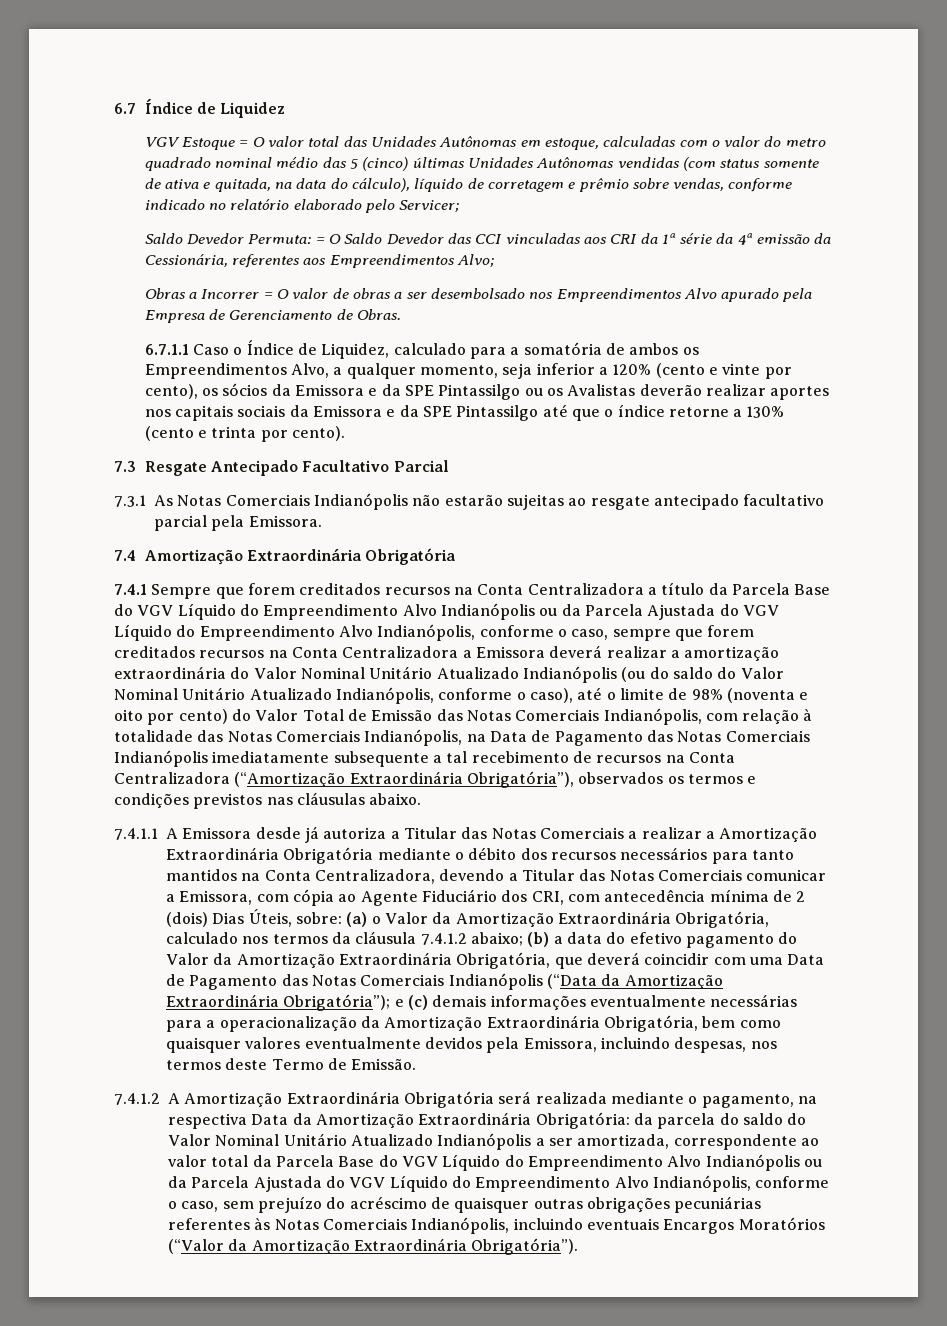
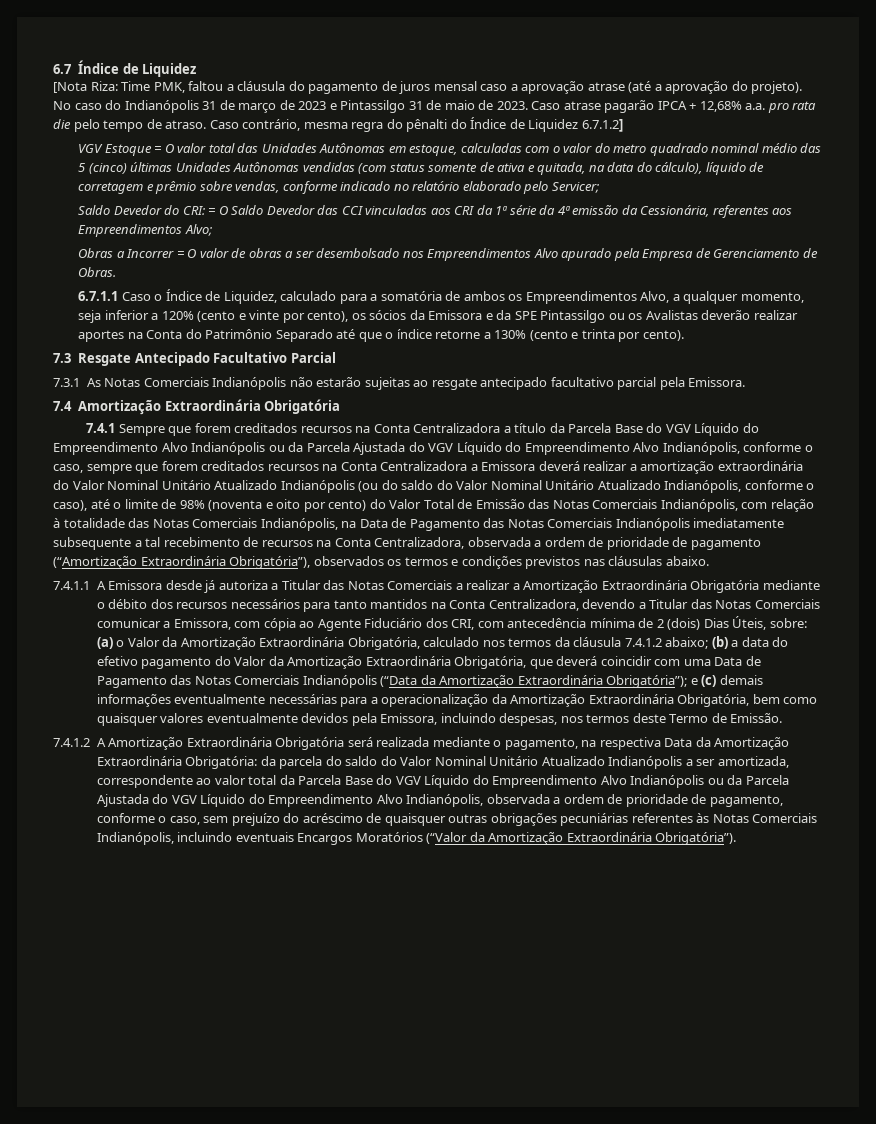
+ [Nota Riza: Time PMK, faltou a cláusula do pagamento de juros mensal caso a aprovação atrase (até a aprovação do projeto). No caso do Indianópolis 31 de março de 2023 e Pintassilgo 31 de maio de 2023. Caso atrase pagarão IPCA + 12,68% a.a. pro rata die pelo tempo de atraso. Caso contrário, mesma regra do pênalti do Índice de Liquidez 6.7.1.2]
- Saldo Devedor Permuta: = O Saldo Devedor das CCI vinculadas aos CRI da 1ª série da 4ª emissão da Cessionária, referentes aos Empreendimentos Alvo;
+ Saldo Devedor do CRI: = O Saldo Devedor das CCI vinculadas aos CRI da 1ª série da 4ª emissão da Cessionária, referentes aos Empreendimentos Alvo;
- 6.7.1.1 Caso o Índice de Liquidez, calculado para a somatória de ambos os Empreendimentos Alvo, a qualquer momento, seja inferior a 120% (cento e vinte por cento), os sócios da Emissora e da SPE Pintassilgo ou os Avalistas deverão realizar aportes nos capitais sociais da Emissora e da SPE Pintassilgo até que o índice retorne a 130% (cento e trinta por cento).
+ 6.7.1.1 Caso o Índice de Liquidez, calculado para a somatória de ambos os Empreendimentos Alvo, a qualquer momento, seja inferior a 120% (cento e vinte por cento), os sócios da Emissora e da SPE Pintassilgo ou os Avalistas deverão realizar aportes na Conta do Patrimônio Separado até que o índice retorne a 130% (cento e trinta por cento).
- 7.4.1 Sempre que forem creditados recursos na Conta Centralizadora a título da Parcela Base do VGV Líquido do Empreendimento Alvo Indianópolis ou da Parcela Ajustada do VGV Líquido do Empreendimento Alvo Indianópolis, conforme o caso, sempre que forem creditados recursos na Conta Centralizadora a Emissora deverá realizar a amortização extraordinária do Valor Nominal Unitário Atualizado Indianópolis (ou do saldo do Valor Nominal Unitário Atualizado Indianópolis, conforme o caso), até o limite de 98% (noventa e oito por cento) do Valor Total de Emissão das Notas Comerciais Indianópolis, com relação à totalidade das Notas Comerciais Indianópolis, na Data de Pagamento das Notas Comerciais Indianópolis imediatamente subsequente a tal recebimento de recursos na Conta Centralizadora (“Amortização Extraordinária Obrigatória”), observados os termos e condições previstos nas cláusulas abaixo.
+ 7.4.1 Sempre que forem creditados recursos na Conta Centralizadora a título da Parcela Base do VGV Líquido do Empreendimento Alvo Indianópolis ou da Parcela Ajustada do VGV Líquido do Empreendimento Alvo Indianópolis, conforme o caso, sempre que forem creditados recursos na Conta Centralizadora a Emissora deverá realizar a amortização extraordinária do Valor Nominal Unitário Atualizado Indianópolis (ou do saldo do Valor Nominal Unitário Atualizado Indianópolis, conforme o caso), até o limite de 98% (noventa e oito por cento) do Valor Total de Emissão das Notas Comerciais Indianópolis, com relação à totalidade das Notas Comerciais Indianópolis, na Data de Pagamento das Notas Comerciais Indianópolis imediatamente subsequente a tal recebimento de recursos na Conta Centralizadora, observada a ordem de prioridade de pagamento (“Amortização Extraordinária Obrigatória”), observados os termos e condições previstos nas cláusulas abaixo.
- da parcela do saldo do Valor Nominal Unitário Atualizado Indianópolis a ser amortizada, correspondente ao valor total da Parcela Base do VGV Líquido do Empreendimento Alvo Indianópolis ou da Parcela Ajustada do VGV Líquido do Empreendimento Alvo Indianópolis, conforme o caso, sem prejuízo do acréscimo de quaisquer outras obrigações pecuniárias referentes às Notas Comerciais Indianópolis, incluindo eventuais Encargos Moratórios (“Valor da Amortização Extraordinária Obrigatória”).
+ da parcela do saldo do Valor Nominal Unitário Atualizado Indianópolis a ser amortizada, correspondente ao valor total da Parcela Base do VGV Líquido do Empreendimento Alvo Indianópolis ou da Parcela Ajustada do VGV Líquido do Empreendimento Alvo Indianópolis, observada a ordem de prioridade de pagamento, conforme o caso, sem prejuízo do acréscimo de quaisquer outras obrigações pecuniárias referentes às Notas Comerciais Indianópolis, incluindo eventuais Encargos Moratórios (“Valor da Amortização Extraordinária Obrigatória”).

